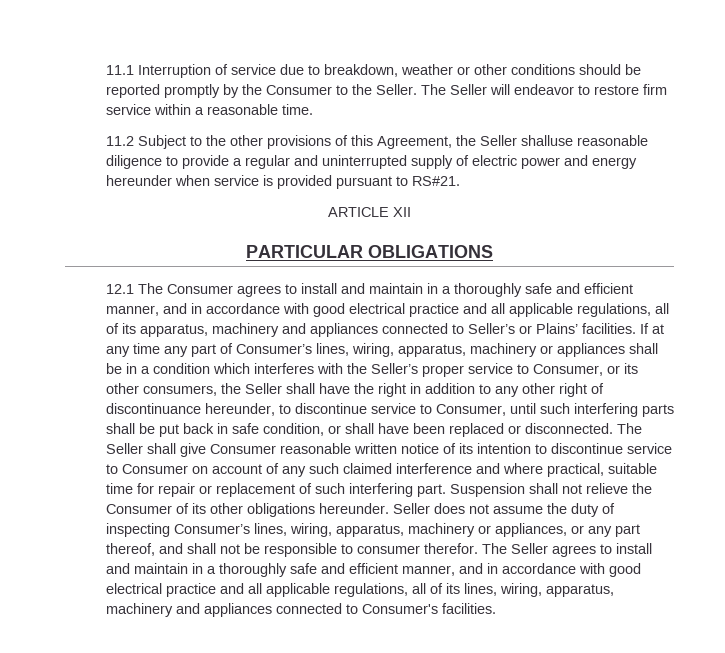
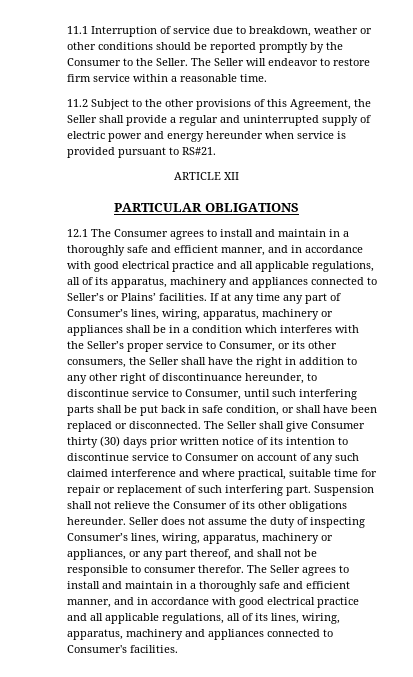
- 11.2 Subject to the other provisions of this Agreement, the Seller shalluse reasonable diligence to provide a regular and uninterrupted supply of electric power and energy hereunder when service is provided pursuant to RS#21.
+ 11.2 Subject to the other provisions of this Agreement, the Seller shall provide a regular and uninterrupted supply of electric power and energy hereunder when service is provided pursuant to RS#21.
- The Seller shall give Consumer reasonable written notice of its intention to discontinue service to Consumer on account of any such claimed interference and where practical, suitable time for repair or replacement of such interfering part.
+ The Seller shall give Consumer thirty (30) days prior written notice of its intention to discontinue service to Consumer on account of any such claimed interference and where practical, suitable time for repair or replacement of such interfering part.

